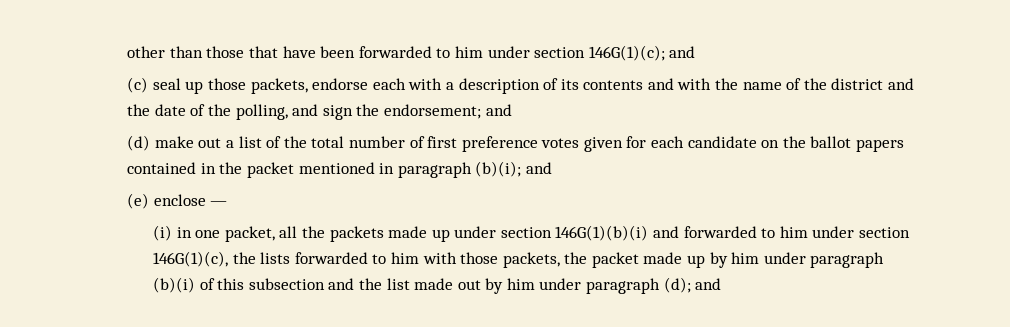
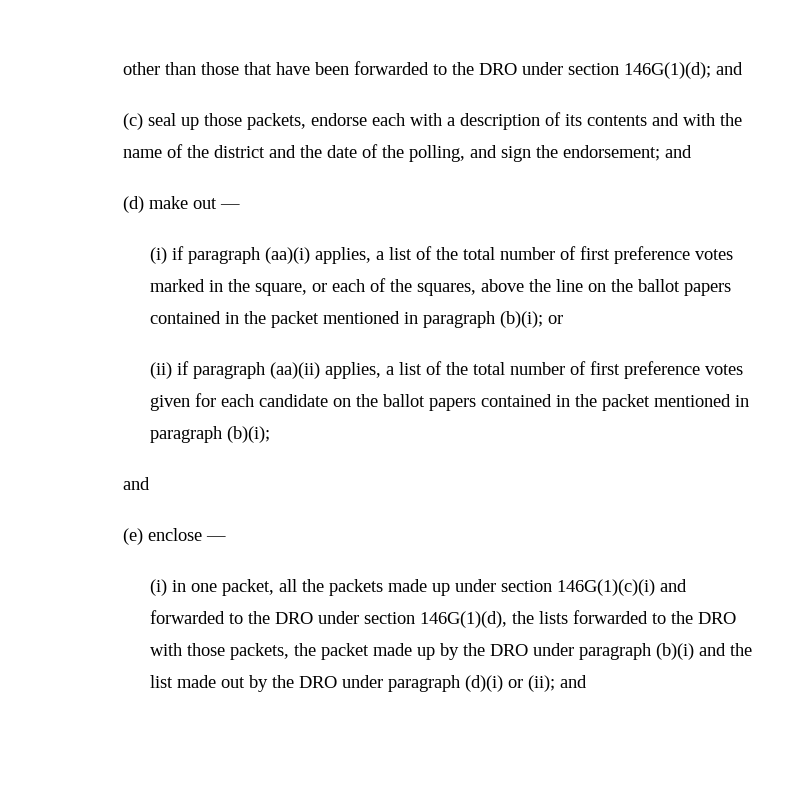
- other than those that have been forwarded to him under section 146G(1)(c); and
+ other than those that have been forwarded to the DRO under section 146G(1)(d); and
- (d) make out a list of the total number of first preference votes given for each candidate on the ballot papers contained in the packet mentioned in paragraph (b)(i); and
+ (d) make out —
+ (i) if paragraph (aa)(i) applies, a list of the total number of first preference votes marked in the square, or each of the squares, above the line on the ballot papers contained in the packet mentioned in paragraph (b)(i); or
+ (ii) if paragraph (aa)(ii) applies, a list of the total number of first preference votes given for each candidate on the ballot papers contained in the packet mentioned in paragraph (b)(i);
+ and
- (i) in one packet, all the packets made up under section 146G(1)(b)(i) and forwarded to him under section 146G(1)(c), the lists forwarded to him with those packets, the packet made up by him under paragraph (b)(i) of this subsection and the list made out by him under paragraph (d); and
+ (i) in one packet, all the packets made up under section 146G(1)(c)(i) and forwarded to the DRO under section 146G(1)(d), the lists forwarded to the DRO with those packets, the packet made up by the DRO under paragraph (b)(i) and the list made out by the DRO under paragraph (d)(i) or (ii); and

